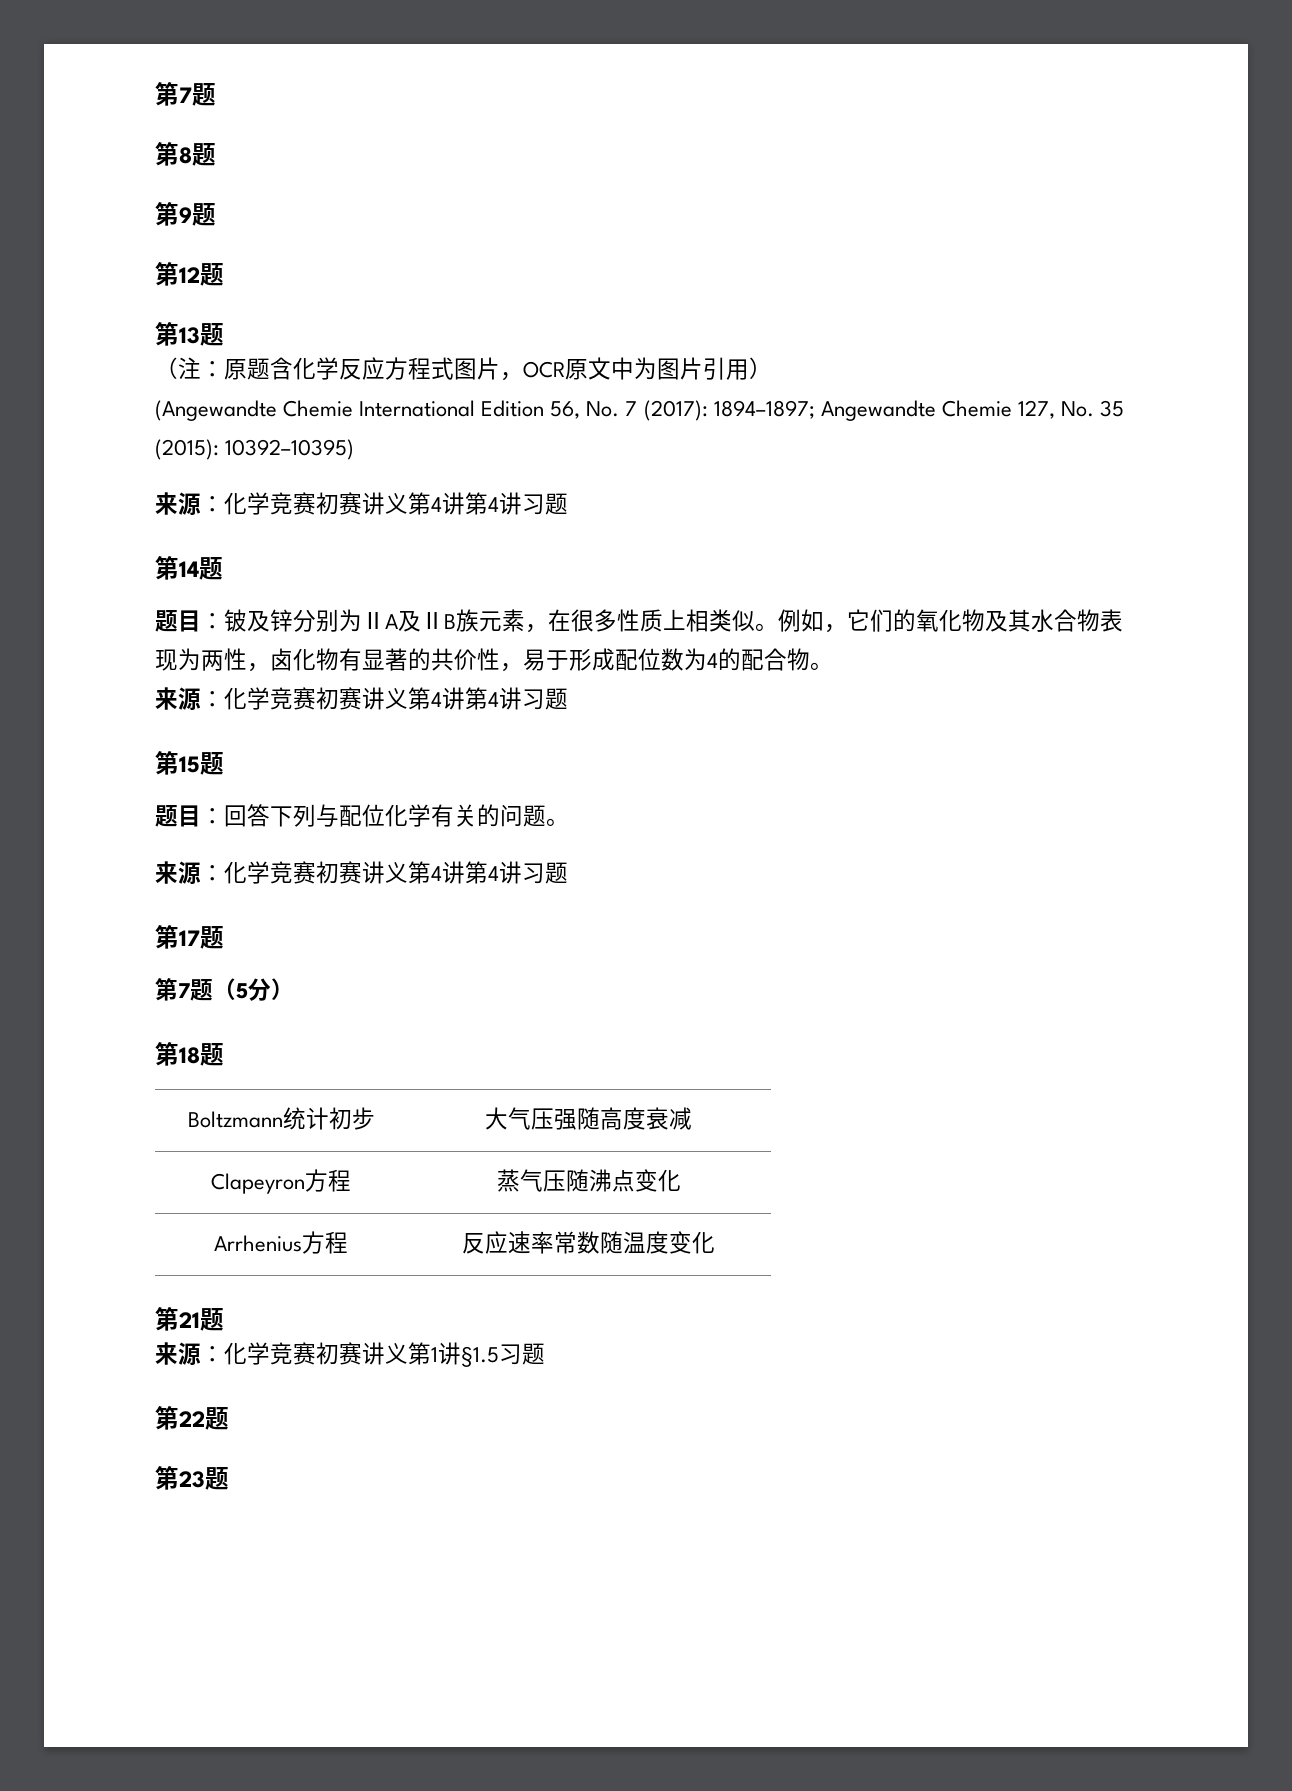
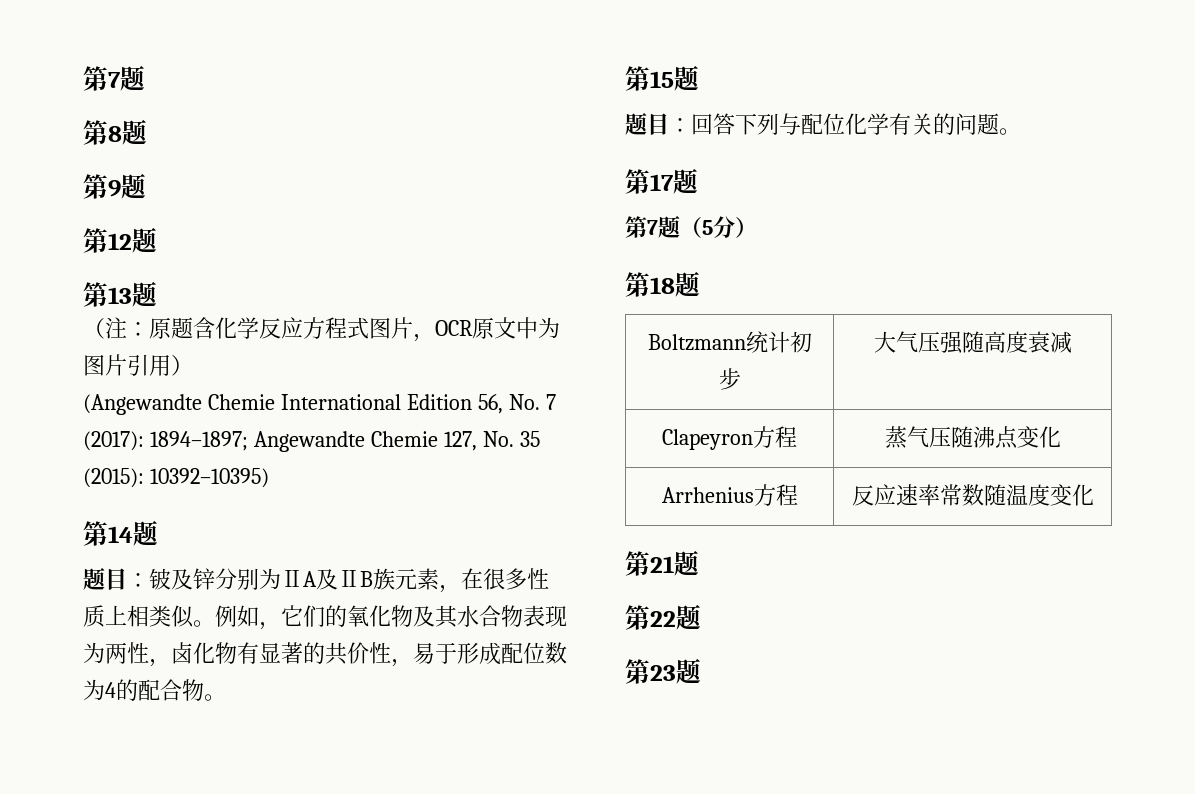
  (Angewandte Chemie International Edition 56, No. 7 (2017): 1894–1897; Angewandte Chemie 127, No. 35 (2015): 10392–10395)
- 来源：化学竞赛初赛讲义第4讲第4讲习题
  例如，它们的氧化物及其水合物表现为两性，卤化物有显著的共价性，易于形成配位数为4的配合物。
- 来源：化学竞赛初赛讲义第4讲第4讲习题
  题目：回答下列与配位化学有关的问题。
- 来源：化学竞赛初赛讲义第4讲第4讲习题
- 来源：化学竞赛初赛讲义第1讲§1.5习题

